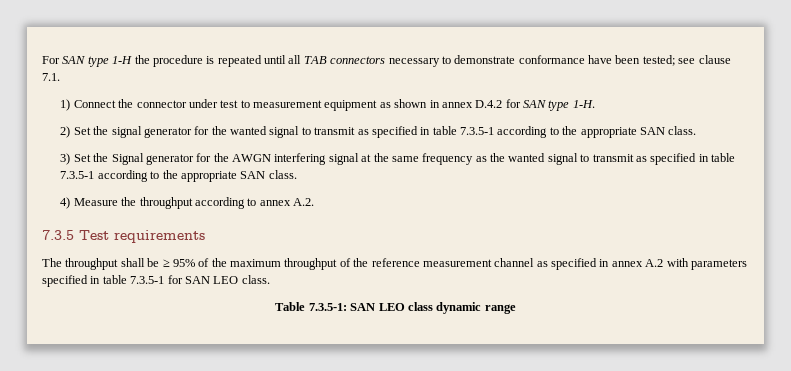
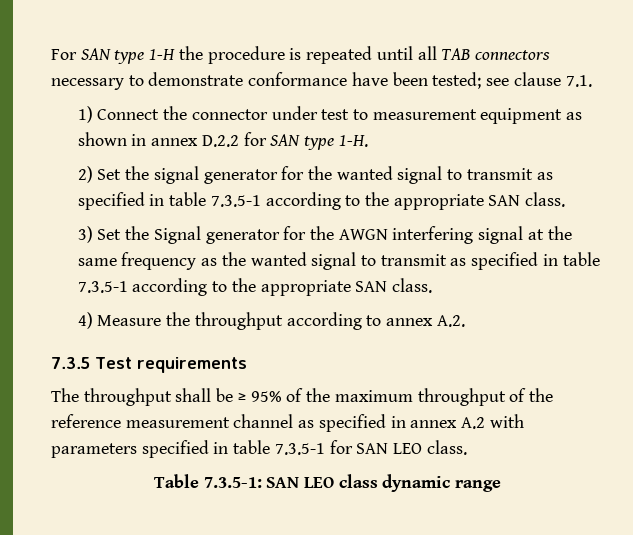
- 1) Connect the connector under test to measurement equipment as shown in annex D.4.2 for SAN type 1-H.
+ 1) Connect the connector under test to measurement equipment as shown in annex D.2.2 for SAN type 1-H.

